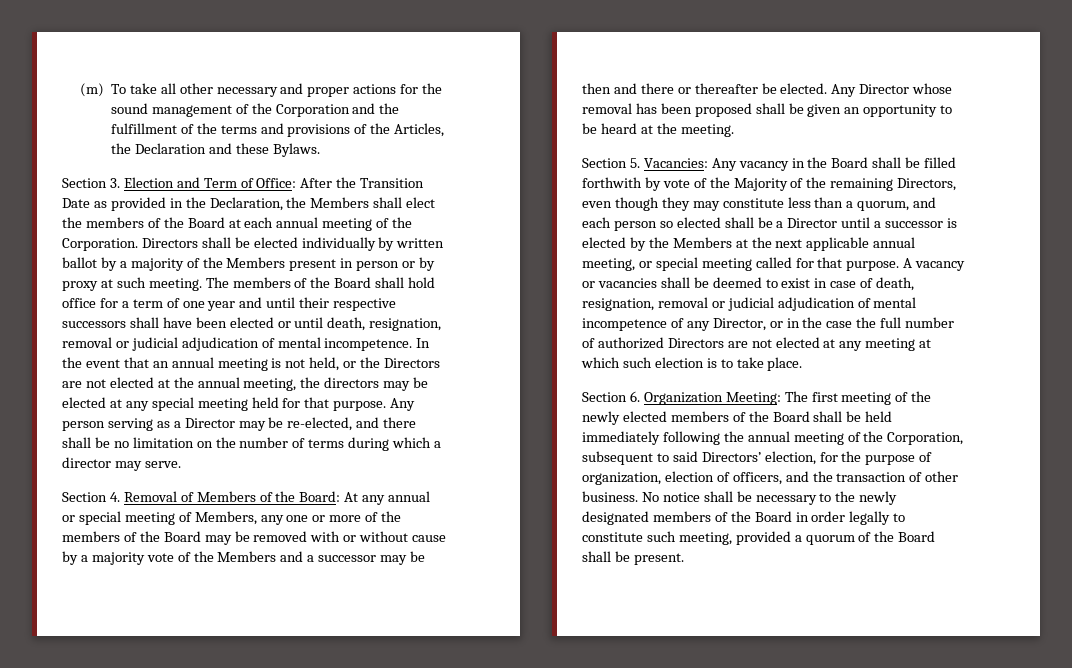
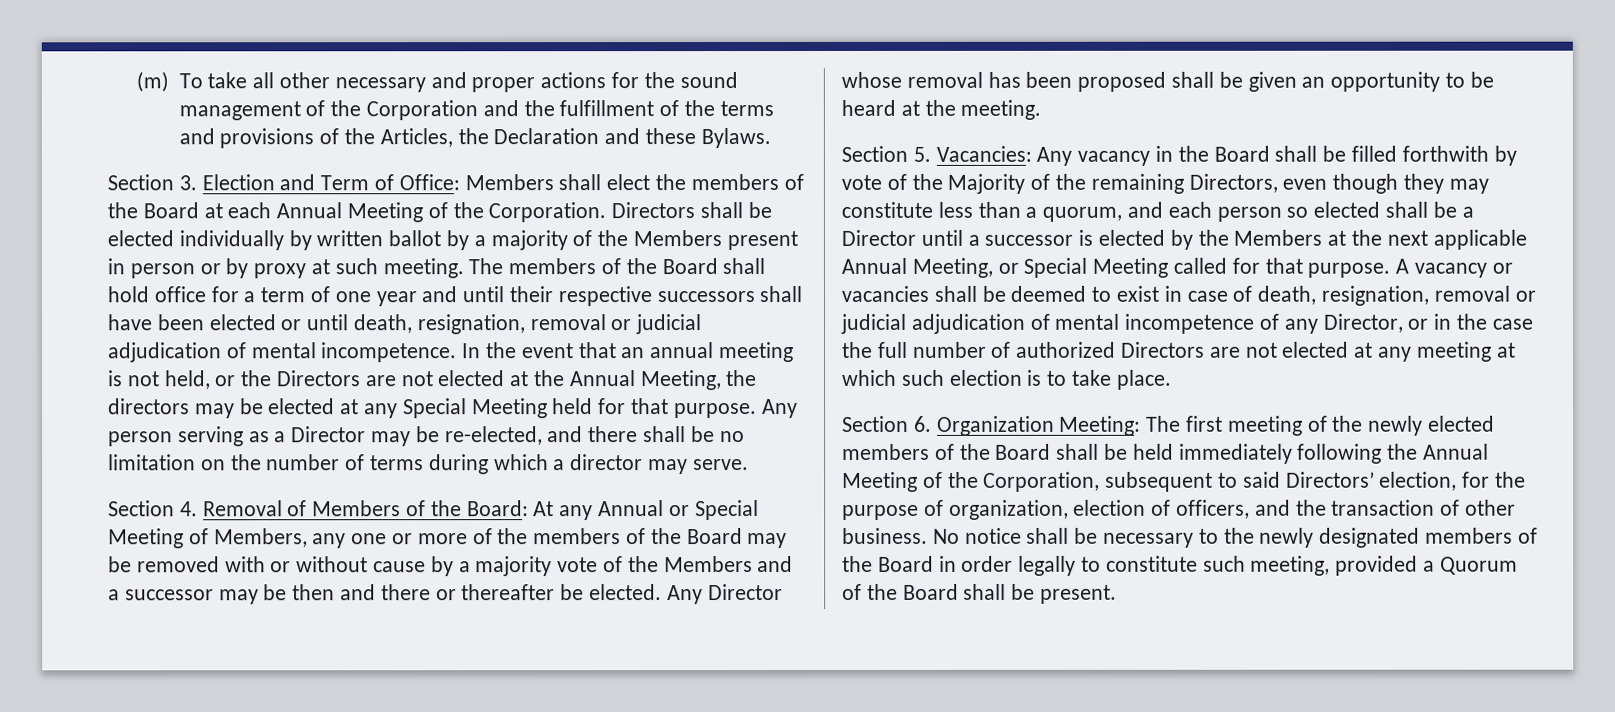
- Section 3. Election and Term of Office: After the Transition Date as provided in the Declaration, the Members shall elect the members of the Board at each annual meeting of the Corporation.
+ Section 3. Election and Term of Office: Members shall elect the members of the Board at each Annual Meeting of the Corporation.
- In the event that an annual meeting is not held, or the Directors are not elected at the annual meeting, the directors may be elected at any special meeting held for that purpose.
+ In the event that an annual meeting is not held, or the Directors are not elected at the Annual Meeting, the directors may be elected at any Special Meeting held for that purpose.
- Section 4. Removal of Members of the Board: At any annual or special meeting of Members, any one or more of the members of the Board may be removed with or without cause by a majority vote of the Members and a successor may be then and there or thereafter be elected.
+ Section 4. Removal of Members of the Board: At any Annual or Special Meeting of Members, any one or more of the members of the Board may be removed with or without cause by a majority vote of the Members and a successor may be then and there or thereafter be elected.
- Section 5. Vacancies: Any vacancy in the Board shall be filled forthwith by vote of the Majority of the remaining Directors, even though they may constitute less than a quorum, and each person so elected shall be a Director until a successor is elected by the Members at the next applicable annual meeting, or special meeting called for that purpose.
+ Section 5. Vacancies: Any vacancy in the Board shall be filled forthwith by vote of the Majority of the remaining Directors, even though they may constitute less than a quorum, and each person so elected shall be a Director until a successor is elected by the Members at the next applicable Annual Meeting, or Special Meeting called for that purpose.
- Section 6. Organization Meeting: The first meeting of the newly elected members of the Board shall be held immediately following the annual meeting of the Corporation, subsequent to said Directors’ election, for the purpose of organization, election of officers, and the transaction of other business.
+ Section 6. Organization Meeting: The first meeting of the newly elected members of the Board shall be held immediately following the Annual Meeting of the Corporation, subsequent to said Directors’ election, for the purpose of organization, election of officers, and the transaction of other business.
- No notice shall be necessary to the newly designated members of the Board in order legally to constitute such meeting, provided a quorum of the Board shall be present.
+ No notice shall be necessary to the newly designated members of the Board in order legally to constitute such meeting, provided a Quorum of the Board shall be present.

